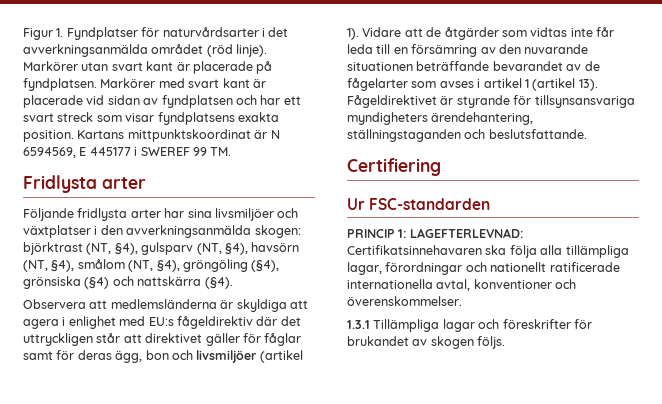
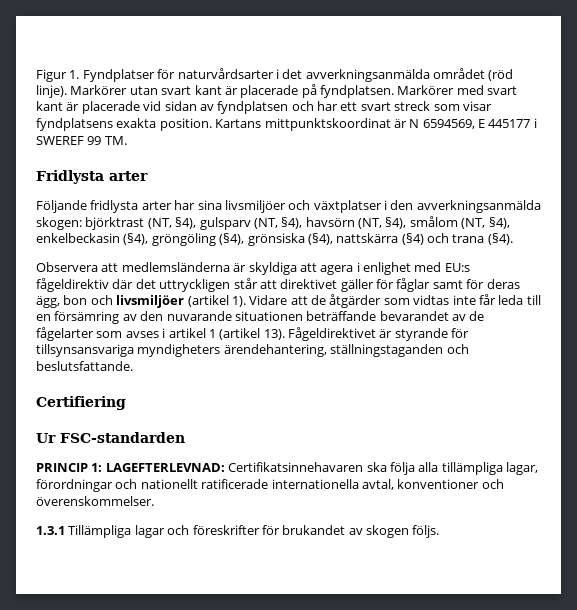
- Följande fridlysta arter har sina livsmiljöer och växtplatser i den avverkningsanmälda skogen: björktrast (NT, §4), gulsparv (NT, §4), havsörn (NT, §4), smålom (NT, §4), gröngöling (§4), grönsiska (§4) och nattskärra (§4).
+ Följande fridlysta arter har sina livsmiljöer och växtplatser i den avverkningsanmälda skogen: björktrast (NT, §4), gulsparv (NT, §4), havsörn (NT, §4), smålom (NT, §4), enkelbeckasin (§4), gröngöling (§4), grönsiska (§4), nattskärra (§4) och trana (§4).

